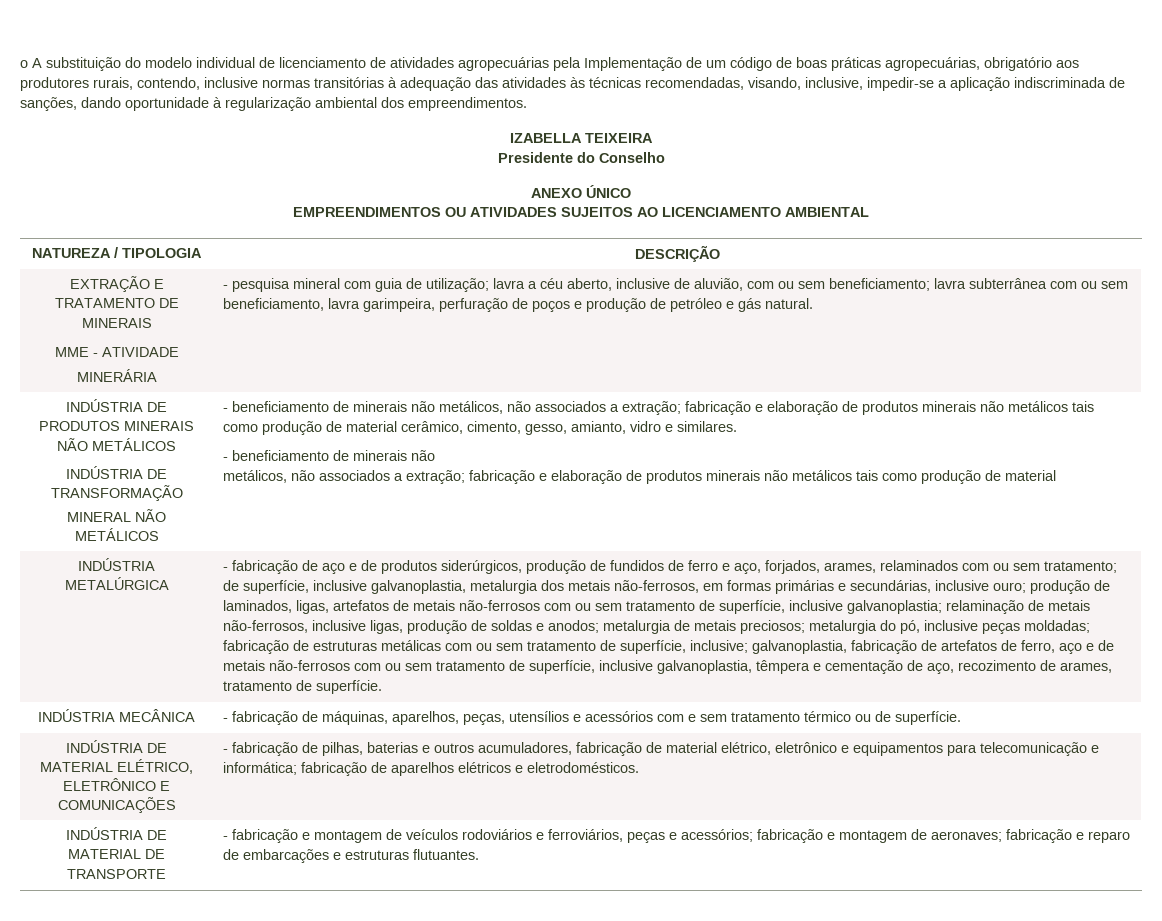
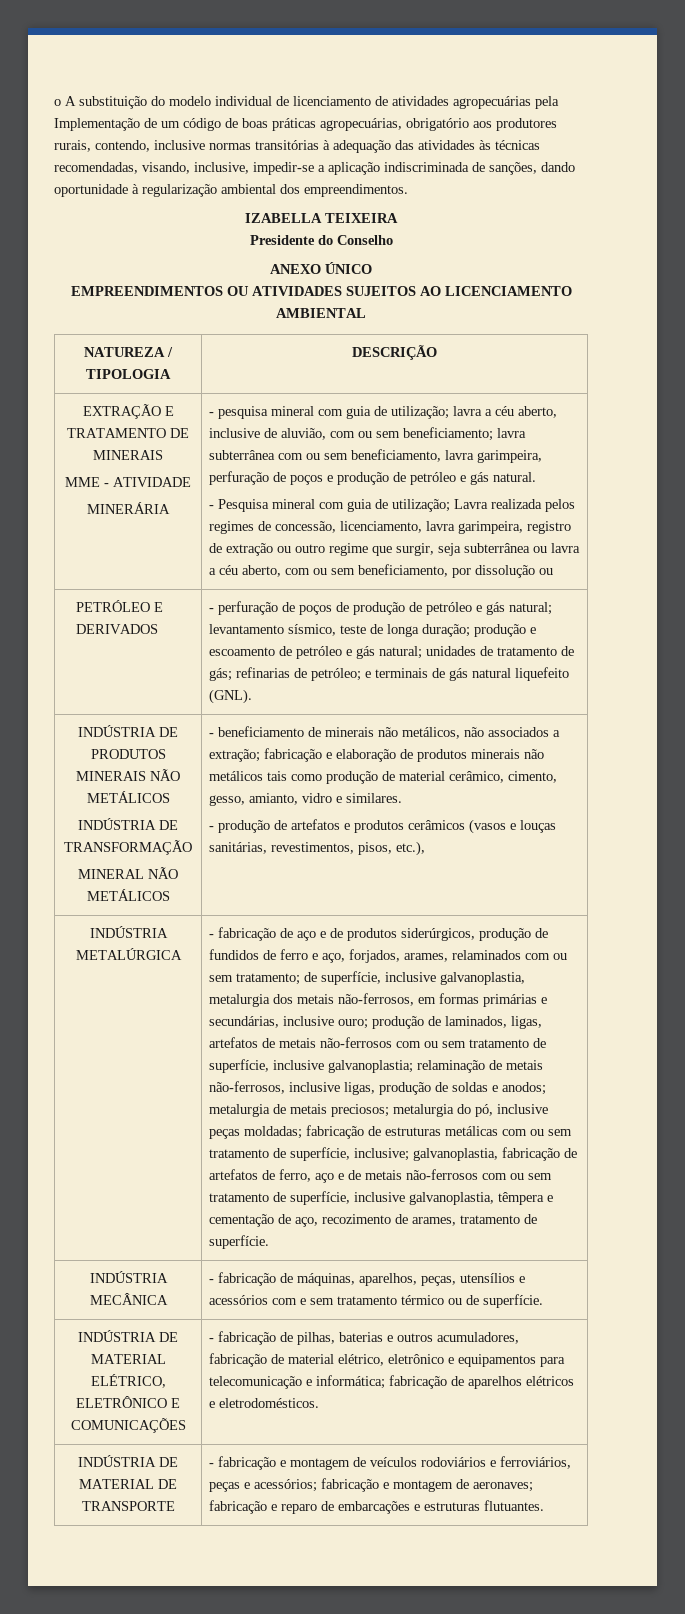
+ - Pesquisa mineral com guia de utilização; Lavra realizada pelos regimes de concessão, licenciamento, lavra garimpeira, registro de extração ou outro regime que surgir, seja subterrânea ou lavra a céu aberto, com ou sem beneficiamento, por dissolução ou
+ PETRÓLEO E DERIVADOS | - perfuração de poços de produção de petróleo e gás natural; levantamento sísmico, teste de longa duração; produção e escoamento de petróleo e gás natural; unidades de tratamento de gás; refinarias de petróleo; e terminais de gás natural liquefeito (GNL).
  - beneficiamento de minerais não metálicos, não associados a extração; fabricação e elaboração de produtos minerais não metálicos tais como produção de material cerâmico, cimento, gesso, amianto, vidro e similares.
- - beneficiamento de minerais não
- metálicos, não associados a extração; fabricação e elaboração de produtos minerais não metálicos tais como produção de material
+ - produção de artefatos e produtos cerâmicos (vasos e louças sanitárias, revestimentos, pisos, etc.),

